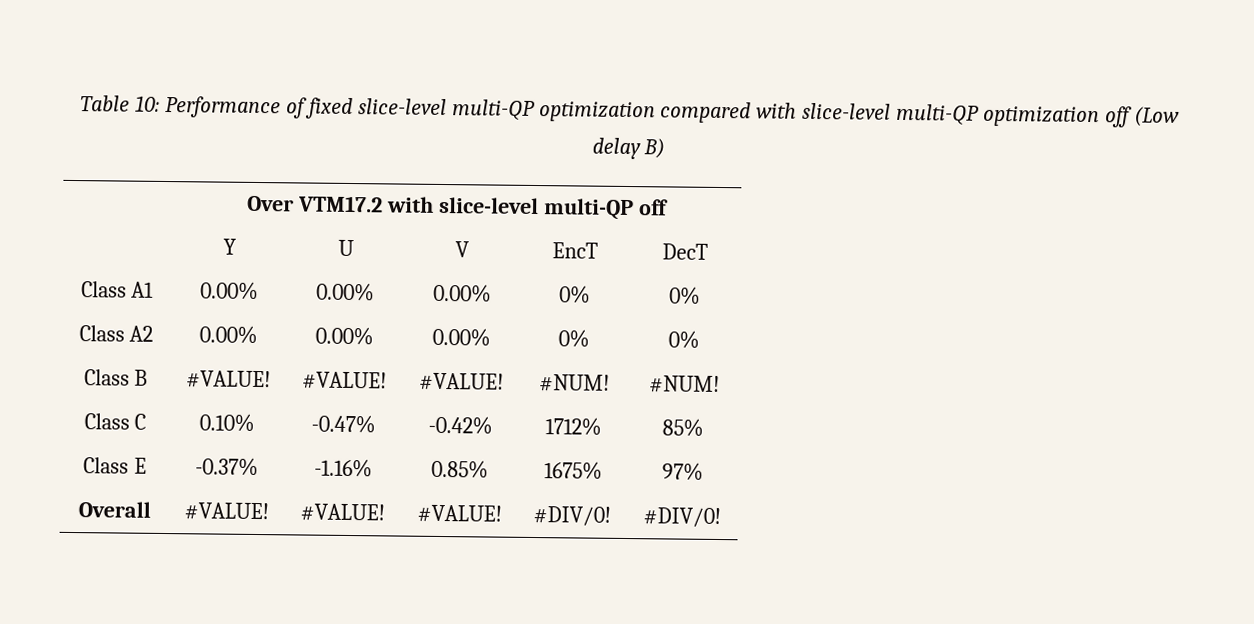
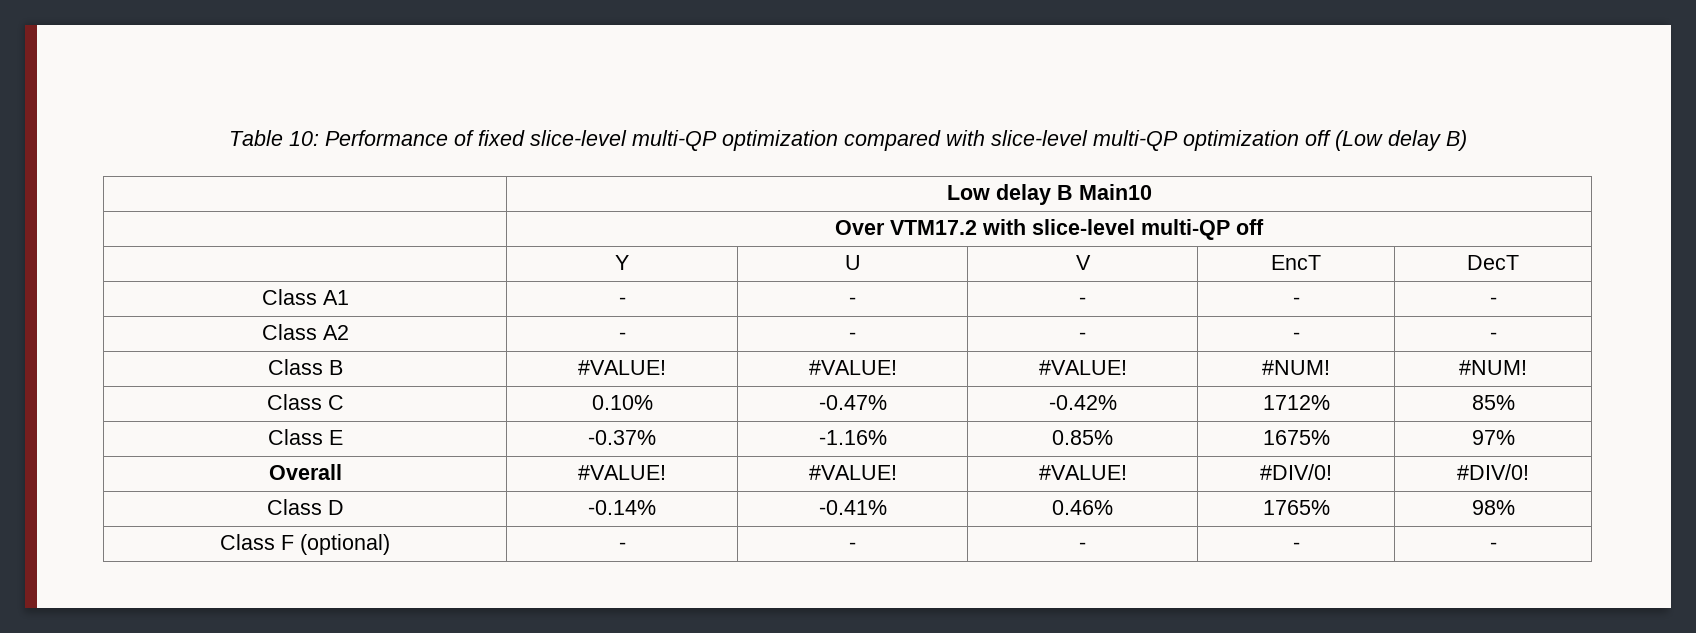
+ | Low delay B Main10
- Class A1 | 0.00% | 0.00% | 0.00% | 0% | 0%
- Class A2 | 0.00% | 0.00% | 0.00% | 0% | 0%
+ Class A1 | - | - | - | - | -
+ Class A2 | - | - | - | - | -
+ Class D | -0.14% | -0.41% | 0.46% | 1765% | 98%
+ Class F (optional) | - | - | - | - | -

